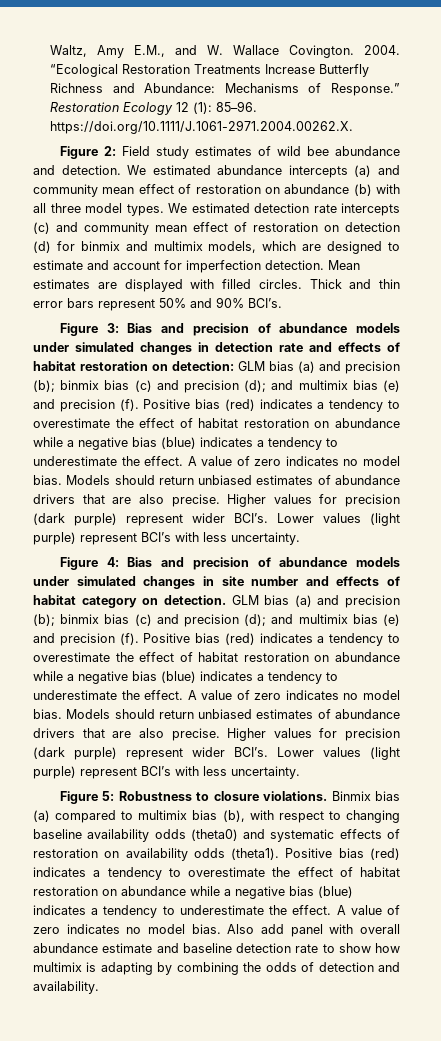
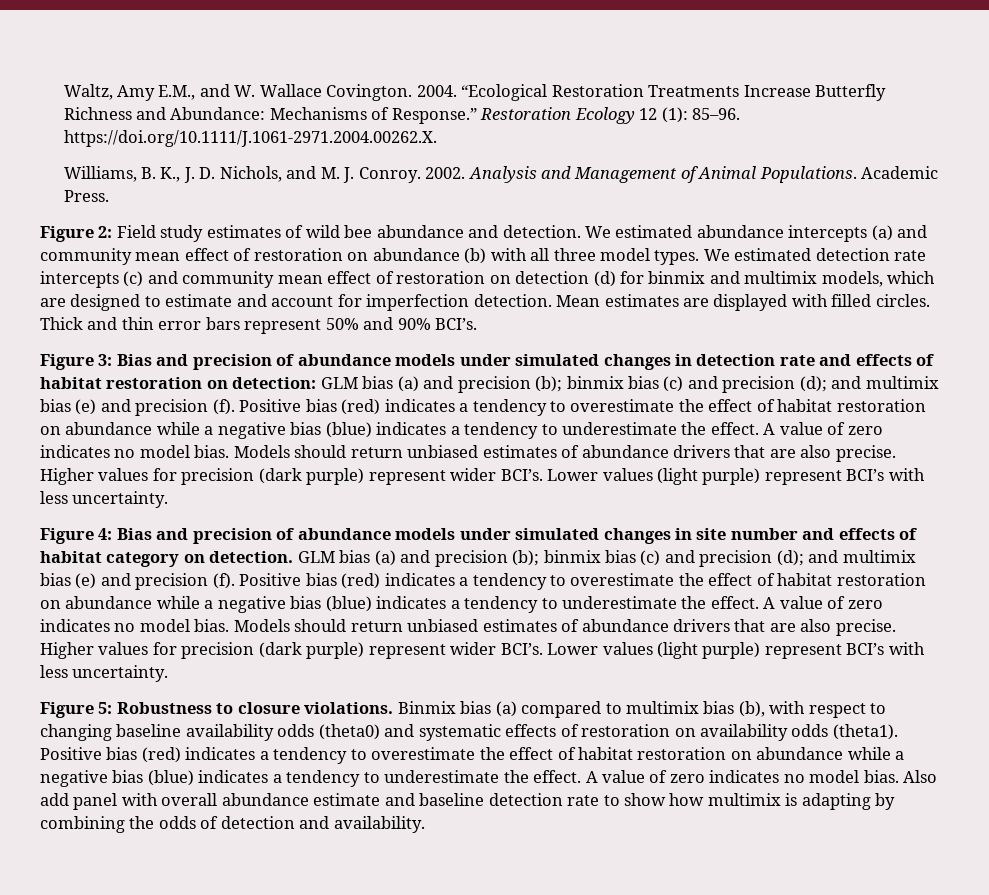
+ Williams, B. K., J. D. Nichols, and M. J. Conroy. 2002. Analysis and Management of Animal Populations. Academic Press.

